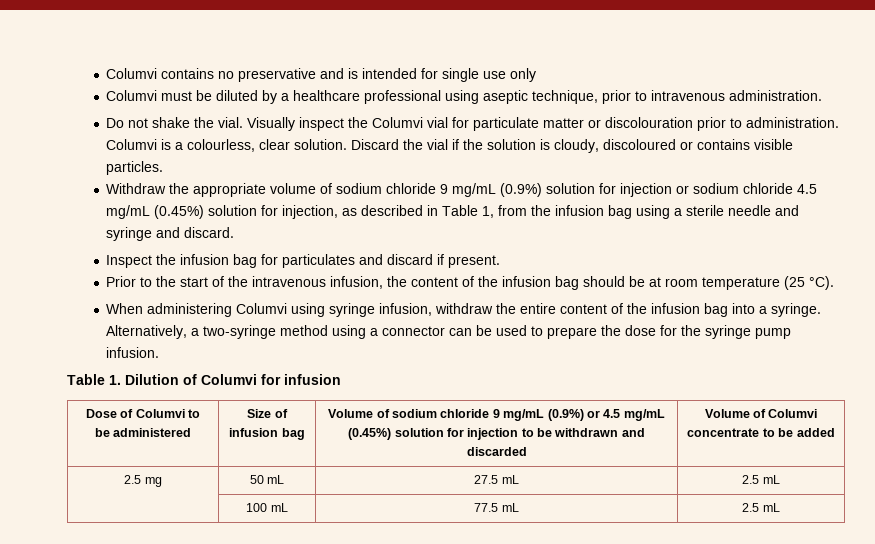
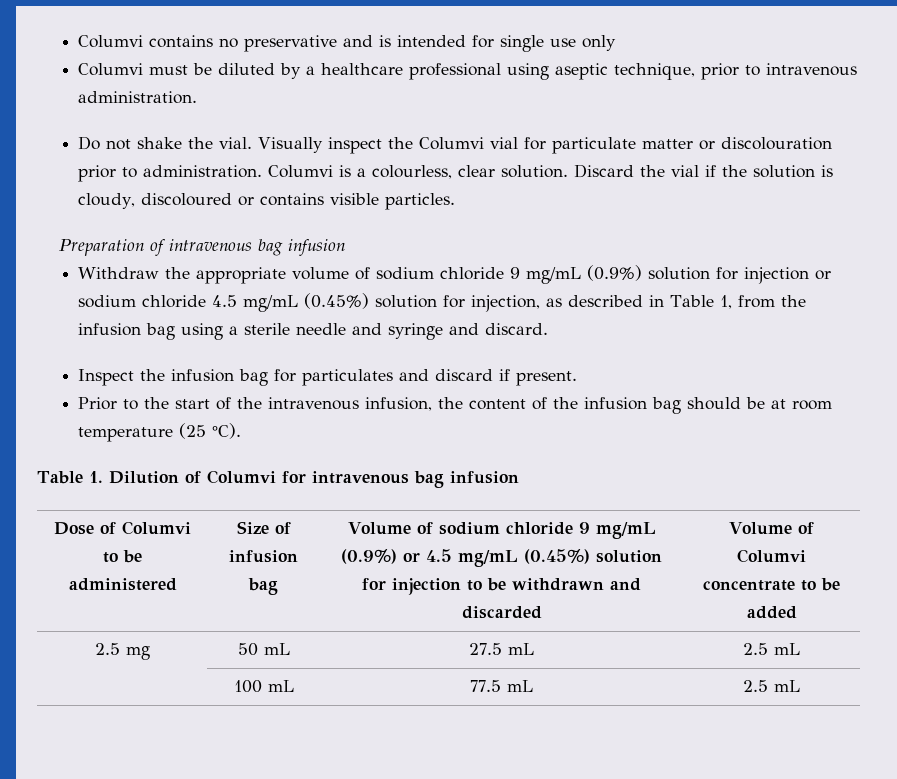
+ Preparation of intravenous bag infusion
- When administering Columvi using syringe infusion, withdraw the entire content of the infusion bag into a syringe. Alternatively, a two-syringe method using a connector can be used to prepare the dose for the syringe pump infusion.
- Table 1. Dilution of Columvi for infusion
+ Table 1. Dilution of Columvi for intravenous bag infusion

